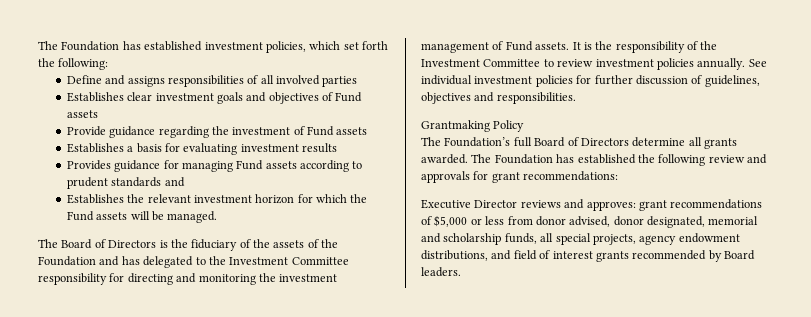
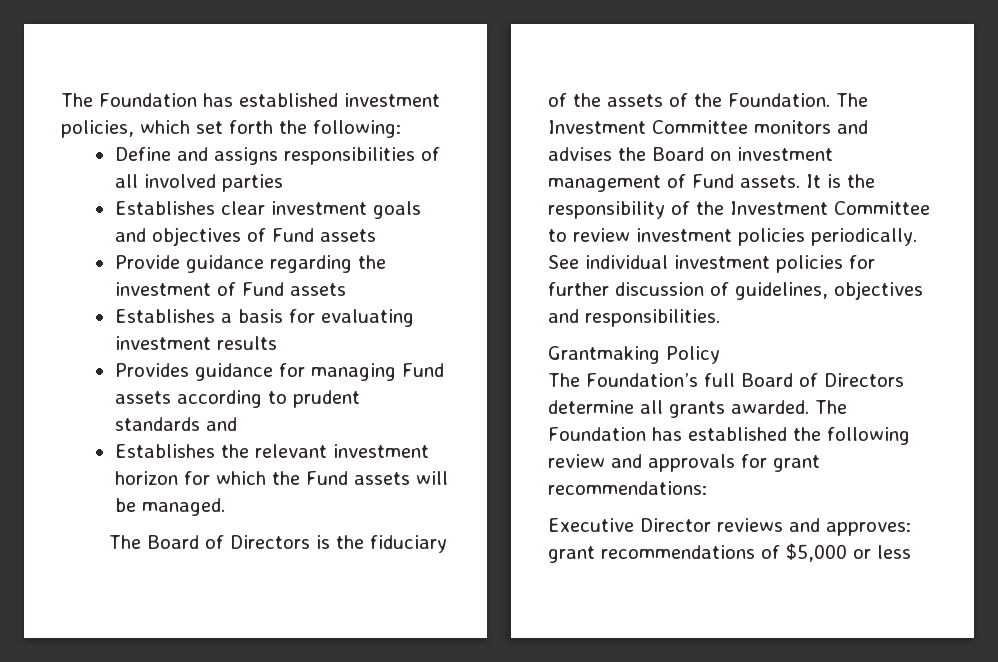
- The Board of Directors is the fiduciary of the assets of the Foundation and has delegated to the Investment Committee responsibility for directing and monitoring the investment management of Fund assets.
+ The Board of Directors is the fiduciary of the assets of the Foundation. The Investment Committee monitors and advises the Board on investment management of Fund assets.
- It is the responsibility of the Investment Committee to review investment policies annually.
+ It is the responsibility of the Investment Committee to review investment policies periodically.
- Executive Director reviews and approves: grant recommendations of $5,000 or less from donor advised, donor designated, memorial and scholarship funds, all special projects, agency endowment distributions, and field of interest grants recommended by Board leaders.
+ Executive Director reviews and approves: grant recommendations of $5,000 or less

